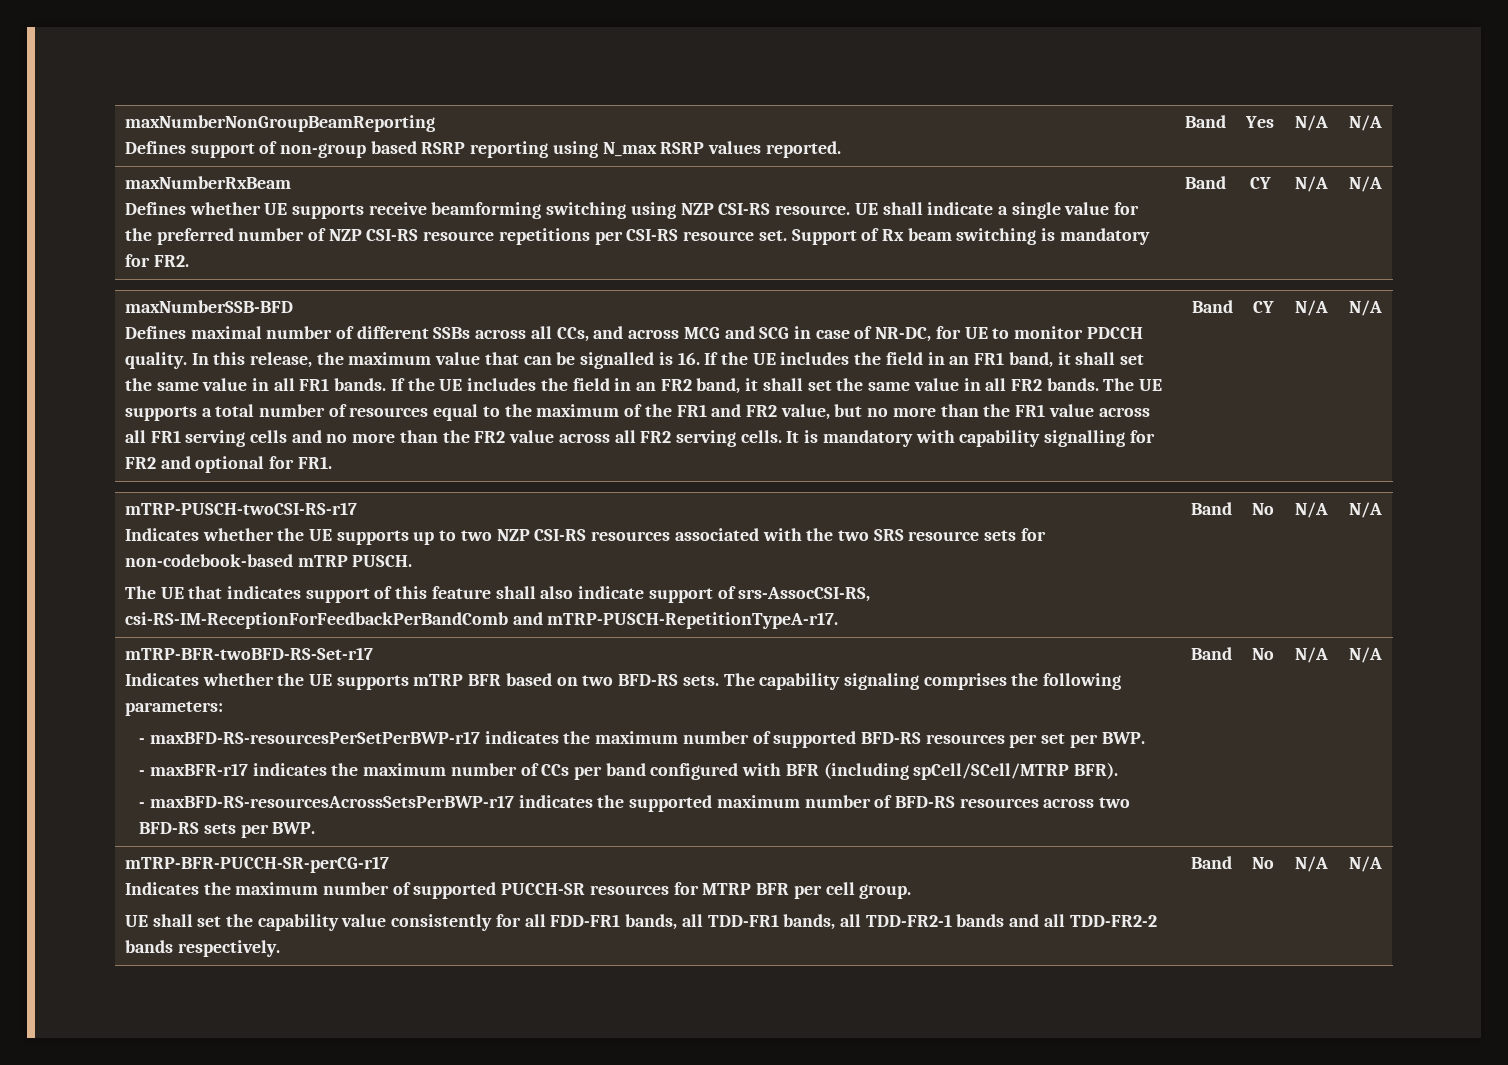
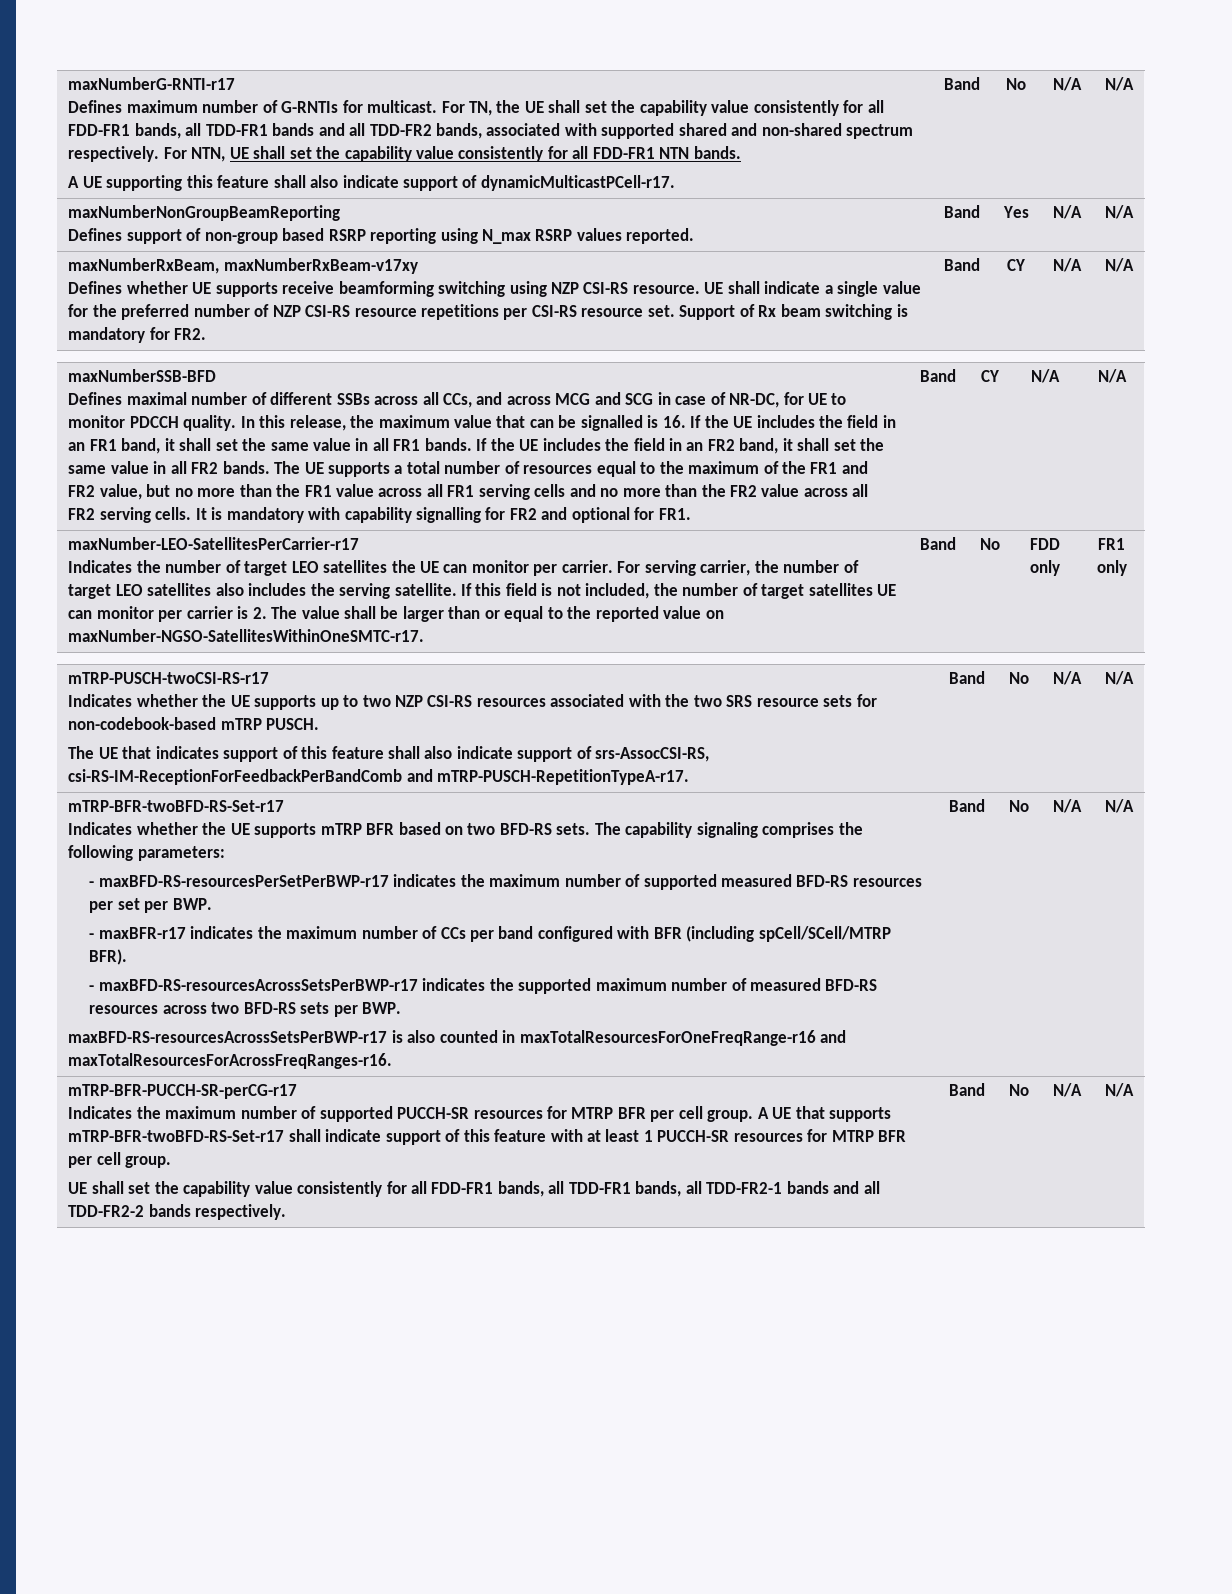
+ maxNumberG-RNTI-r17
+ Defines maximum number of G-RNTIs for multicast. For TN, the UE shall set the capability value consistently for all FDD-FR1 bands, all TDD-FR1 bands and all TDD-FR2 bands, associated with supported shared and non-shared spectrum respectively. For NTN, UE shall set the capability value consistently for all FDD-FR1 NTN bands.
+ A UE supporting this feature shall also indicate support of dynamicMulticastPCell-r17. | Band | No | N/A | N/A
- maxNumberRxBeam
+ maxNumberRxBeam, maxNumberRxBeam-v17xy
+ maxNumber-LEO-SatellitesPerCarrier-r17
+ Indicates the number of target LEO satellites the UE can monitor per carrier. For serving carrier, the number of target LEO satellites also includes the serving satellite. If this field is not included, the number of target satellites UE can monitor per carrier is 2. The value shall be larger than or equal to the reported value on maxNumber-NGSO-SatellitesWithinOneSMTC-r17. | Band | No | FDD only | FR1 only
- - maxBFD-RS-resourcesPerSetPerBWP-r17 indicates the maximum number of supported BFD-RS resources per set per BWP.
+ - maxBFD-RS-resourcesPerSetPerBWP-r17 indicates the maximum number of supported measured BFD-RS resources per set per BWP.
- - maxBFD-RS-resourcesAcrossSetsPerBWP-r17 indicates the supported maximum number of BFD-RS resources across two BFD-RS sets per BWP.
+ - maxBFD-RS-resourcesAcrossSetsPerBWP-r17 indicates the supported maximum number of measured BFD-RS resources across two BFD-RS sets per BWP.
+ maxBFD-RS-resourcesAcrossSetsPerBWP-r17 is also counted in maxTotalResourcesForOneFreqRange-r16 and maxTotalResourcesForAcrossFreqRanges-r16.
+ A UE that supports mTRP-BFR-twoBFD-RS-Set-r17 shall indicate support of this feature with at least 1 PUCCH-SR resources for MTRP BFR per cell group.

